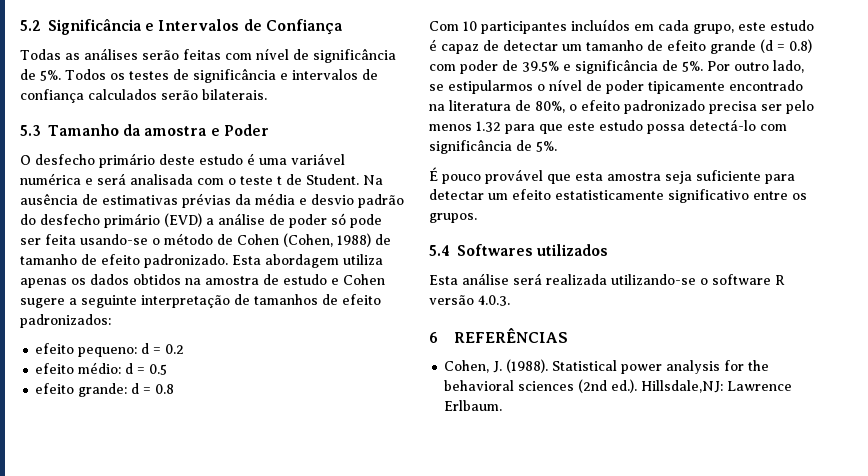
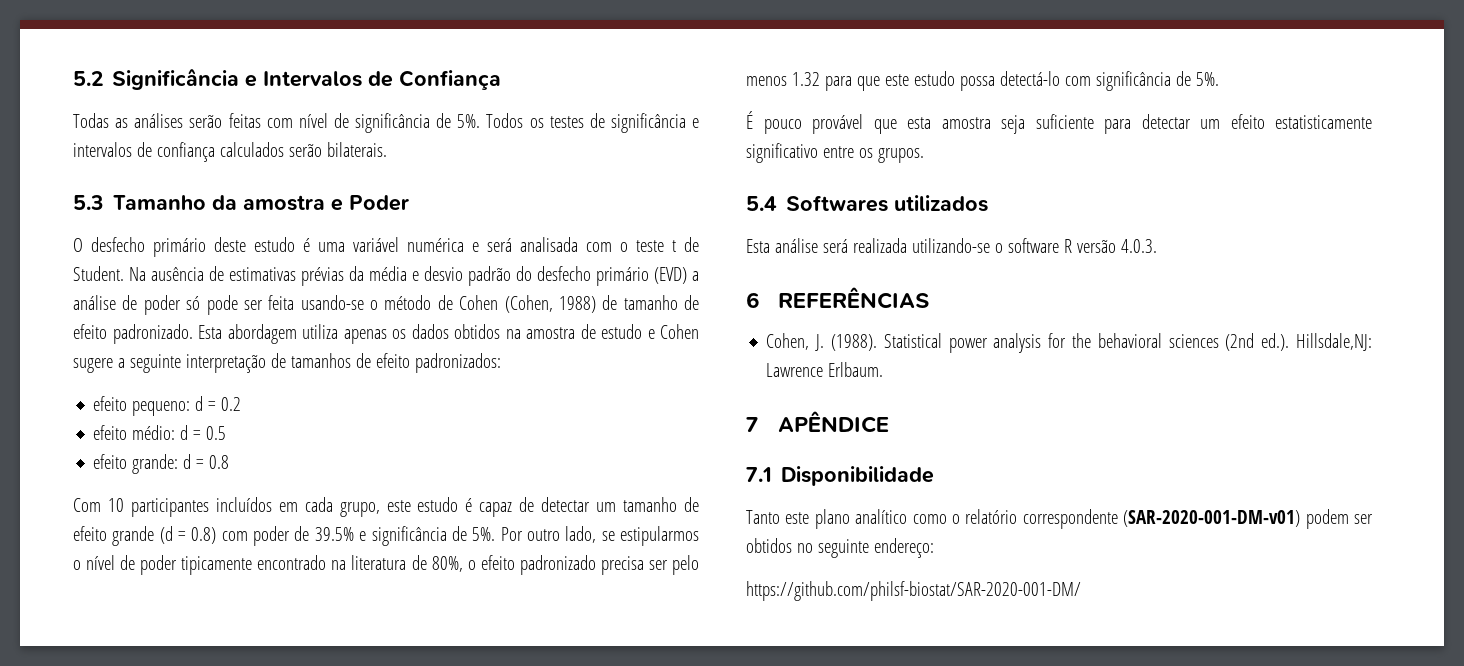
+ 7 APÊNDICE
+ 7.1 Disponibilidade
+ Tanto este plano analítico como o relatório correspondente (SAR-2020-001-DM-v01) podem ser obtidos no seguinte endereço:
+ https://github.com/philsf-biostat/SAR-2020-001-DM/

